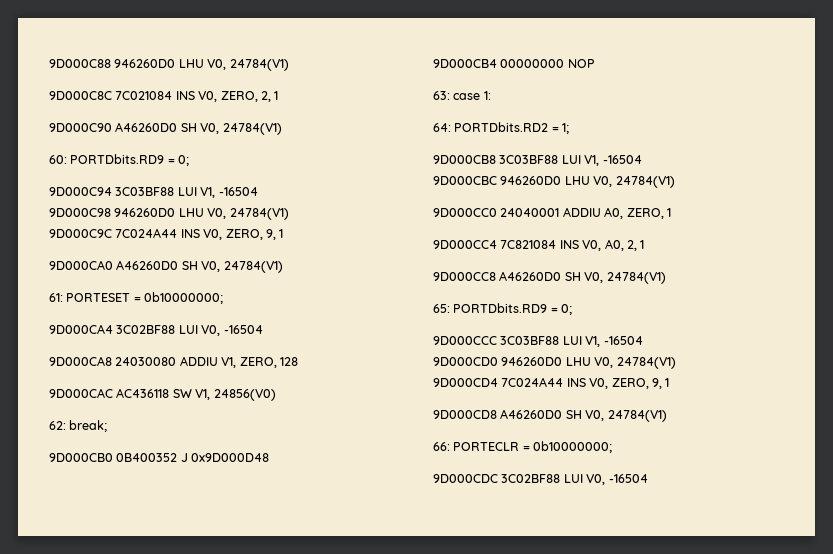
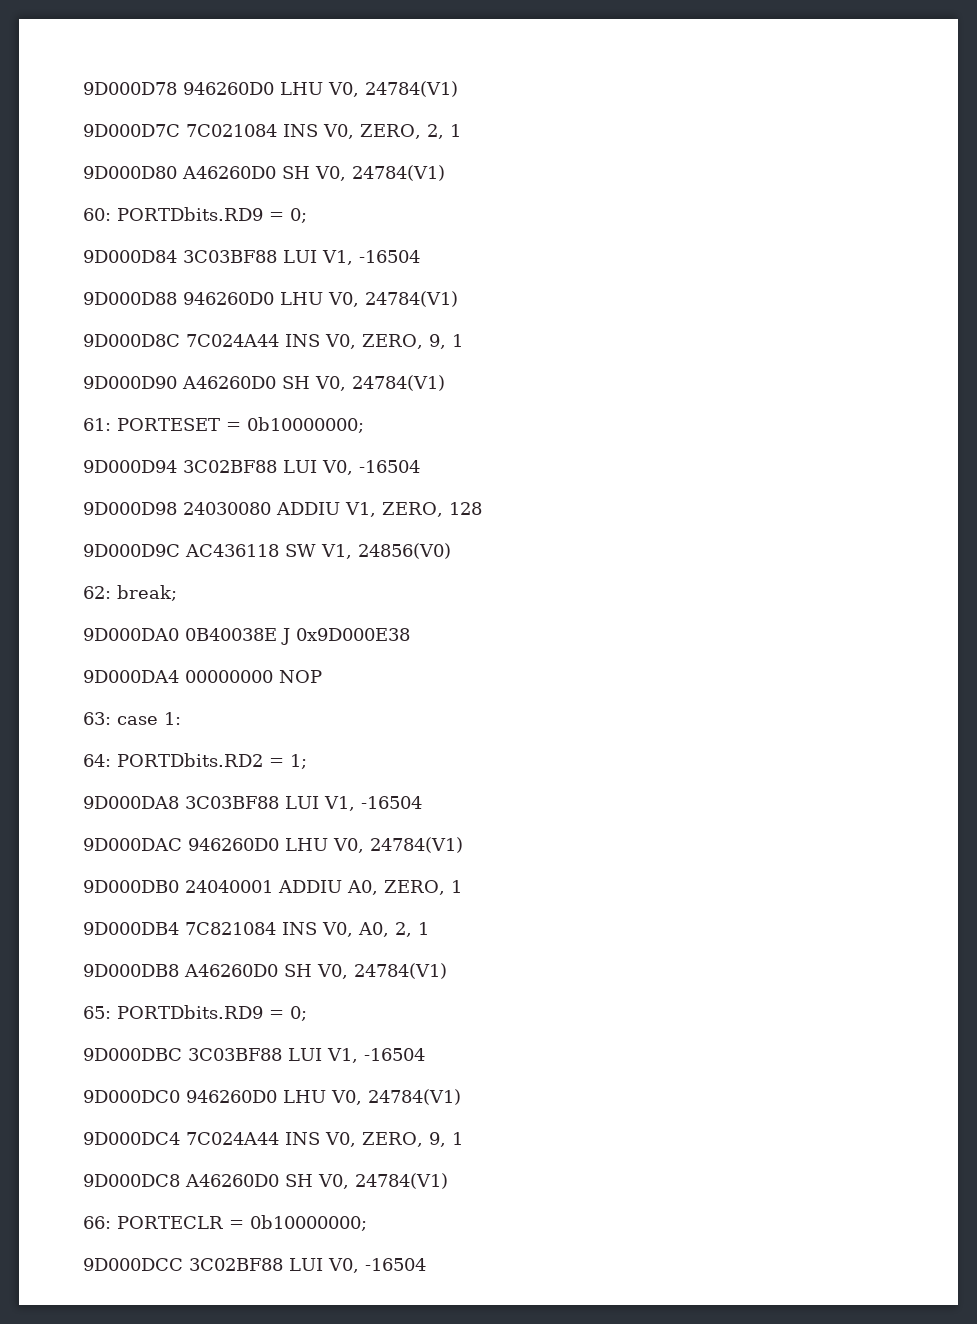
- 9D000C88 946260D0 LHU V0, 24784(V1)
- 9D000C8C 7C021084 INS V0, ZERO, 2, 1
+ 9D000D78 946260D0 LHU V0, 24784(V1)
+ 9D000D7C 7C021084 INS V0, ZERO, 2, 1
- 9D000C90 A46260D0 SH V0, 24784(V1)
+ 9D000D80 A46260D0 SH V0, 24784(V1)
- 9D000C94 3C03BF88 LUI V1, -16504
- 9D000C98 946260D0 LHU V0, 24784(V1)
- 9D000C9C 7C024A44 INS V0, ZERO, 9, 1
- 9D000CA0 A46260D0 SH V0, 24784(V1)
+ 9D000D84 3C03BF88 LUI V1, -16504
+ 9D000D88 946260D0 LHU V0, 24784(V1)
+ 9D000D8C 7C024A44 INS V0, ZERO, 9, 1
+ 9D000D90 A46260D0 SH V0, 24784(V1)
- 9D000CA4 3C02BF88 LUI V0, -16504
+ 9D000D94 3C02BF88 LUI V0, -16504
- 9D000CA8 24030080 ADDIU V1, ZERO, 128
+ 9D000D98 24030080 ADDIU V1, ZERO, 128
- 9D000CAC AC436118 SW V1, 24856(V0)
+ 9D000D9C AC436118 SW V1, 24856(V0)
- 9D000CB0 0B400352 J 0x9D000D48
- 9D000CB4 00000000 NOP
+ 9D000DA0 0B40038E J 0x9D000E38
+ 9D000DA4 00000000 NOP
- 9D000CB8 3C03BF88 LUI V1, -16504
- 9D000CBC 946260D0 LHU V0, 24784(V1)
- 9D000CC0 24040001 ADDIU A0, ZERO, 1
+ 9D000DA8 3C03BF88 LUI V1, -16504
+ 9D000DAC 946260D0 LHU V0, 24784(V1)
+ 9D000DB0 24040001 ADDIU A0, ZERO, 1
- 9D000CC4 7C821084 INS V0, A0, 2, 1
+ 9D000DB4 7C821084 INS V0, A0, 2, 1
- 9D000CC8 A46260D0 SH V0, 24784(V1)
+ 9D000DB8 A46260D0 SH V0, 24784(V1)
- 9D000CCC 3C03BF88 LUI V1, -16504
- 9D000CD0 946260D0 LHU V0, 24784(V1)
- 9D000CD4 7C024A44 INS V0, ZERO, 9, 1
- 9D000CD8 A46260D0 SH V0, 24784(V1)
+ 9D000DBC 3C03BF88 LUI V1, -16504
+ 9D000DC0 946260D0 LHU V0, 24784(V1)
+ 9D000DC4 7C024A44 INS V0, ZERO, 9, 1
+ 9D000DC8 A46260D0 SH V0, 24784(V1)
- 9D000CDC 3C02BF88 LUI V0, -16504
+ 9D000DCC 3C02BF88 LUI V0, -16504

